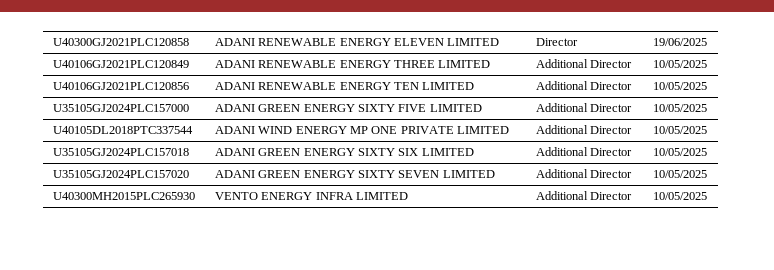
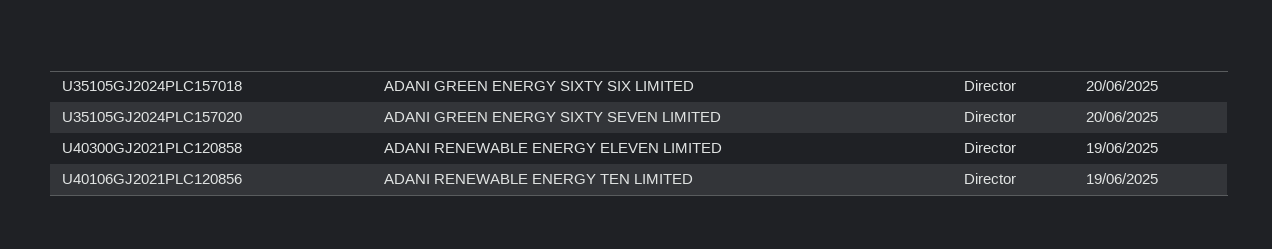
+ U35105GJ2024PLC157018 | ADANI GREEN ENERGY SIXTY SIX LIMITED | Director | 20/06/2025
+ U35105GJ2024PLC157020 | ADANI GREEN ENERGY SIXTY SEVEN LIMITED | Director | 20/06/2025
- U40106GJ2021PLC120849 | ADANI RENEWABLE ENERGY THREE LIMITED | Additional Director | 10/05/2025
- U40106GJ2021PLC120856 | ADANI RENEWABLE ENERGY TEN LIMITED | Additional Director | 10/05/2025
- U35105GJ2024PLC157000 | ADANI GREEN ENERGY SIXTY FIVE LIMITED | Additional Director | 10/05/2025
- U40105DL2018PTC337544 | ADANI WIND ENERGY MP ONE PRIVATE LIMITED | Additional Director | 10/05/2025
- U35105GJ2024PLC157018 | ADANI GREEN ENERGY SIXTY SIX LIMITED | Additional Director | 10/05/2025
- U35105GJ2024PLC157020 | ADANI GREEN ENERGY SIXTY SEVEN LIMITED | Additional Director | 10/05/2025
- U40300MH2015PLC265930 | VENTO ENERGY INFRA LIMITED | Additional Director | 10/05/2025
+ U40106GJ2021PLC120856 | ADANI RENEWABLE ENERGY TEN LIMITED | Director | 19/06/2025

